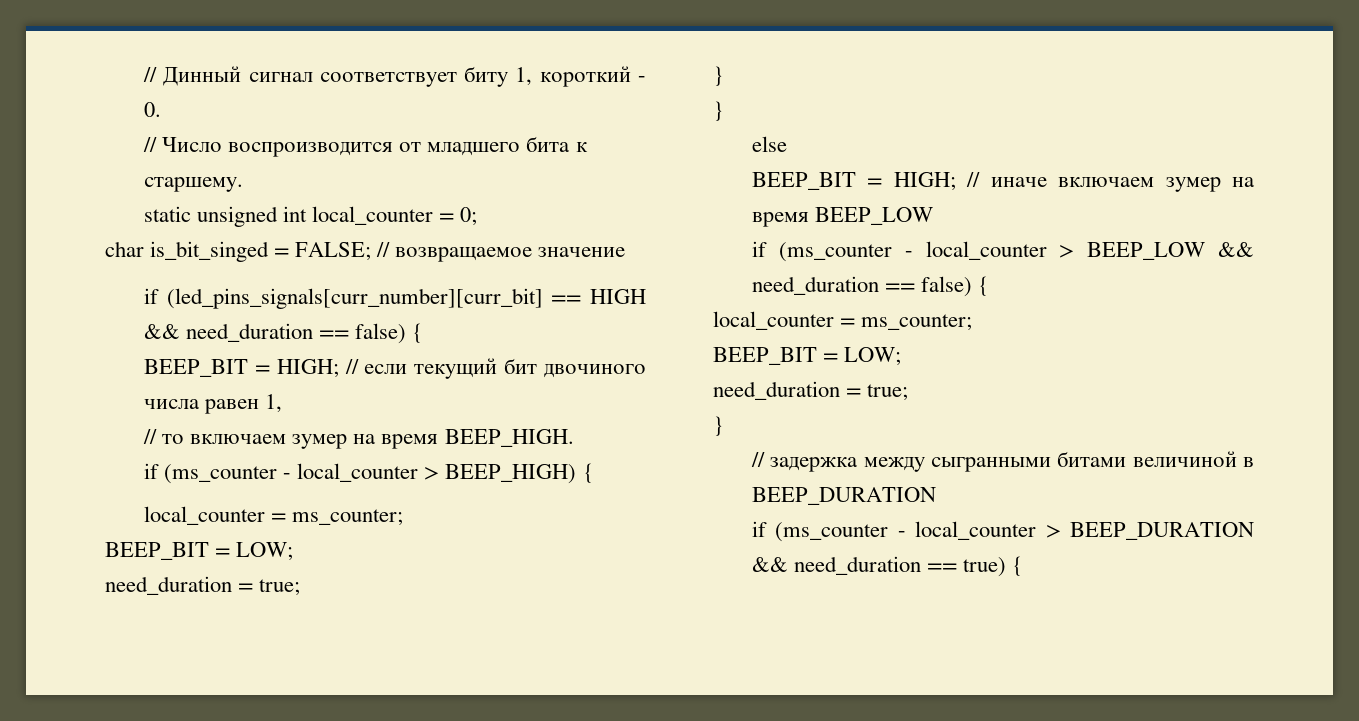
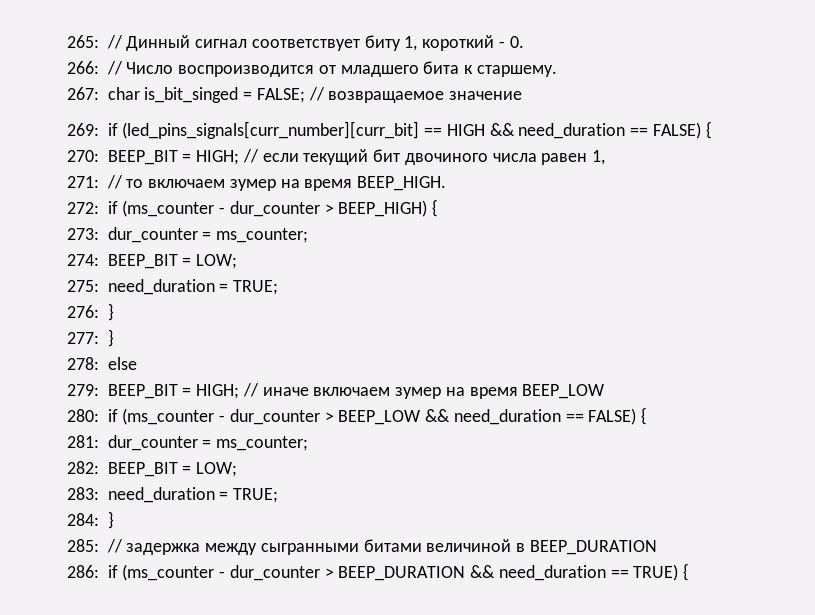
- // Динный сигнал соответствует биту 1, короткий - 0.
+ 265: // Динный сигнал соответствует биту 1, короткий - 0.
- // Число воспроизводится от младшего бита к старшему.
+ 266: // Число воспроизводится от младшего бита к старшему.
- static unsigned int local_counter = 0;
- char is_bit_singed = FALSE; // возвращаемое значение
+ 267: char is_bit_singed = FALSE; // возвращаемое значение
- if (led_pins_signals[curr_number][curr_bit] == HIGH && need_duration == false) {
- BEEP_BIT = HIGH; // если текущий бит двочиного числа равен 1,
+ 269: if (led_pins_signals[curr_number][curr_bit] == HIGH && need_duration == FALSE) {
+ 270: BEEP_BIT = HIGH; // если текущий бит двочиного числа равен 1,
- // то включаем зумер на время BEEP_HIGH.
+ 271: // то включаем зумер на время BEEP_HIGH.
- if (ms_counter - local_counter > BEEP_HIGH) {
- local_counter = ms_counter;
- BEEP_BIT = LOW;
- need_duration = true;
- }
- }
- else
+ 272: if (ms_counter - dur_counter > BEEP_HIGH) {
+ 273: dur_counter = ms_counter;
+ 274: BEEP_BIT = LOW;
+ 275: need_duration = TRUE;
+ 276: }
+ 277: }
+ 278: else
- BEEP_BIT = HIGH; // иначе включаем зумер на время BEEP_LOW
+ 279: BEEP_BIT = HIGH; // иначе включаем зумер на время BEEP_LOW
- if (ms_counter - local_counter > BEEP_LOW && need_duration == false) {
- local_counter = ms_counter;
- BEEP_BIT = LOW;
- need_duration = true;
- }
- // задержка между сыгранными битами величиной в BEEP_DURATION
+ 280: if (ms_counter - dur_counter > BEEP_LOW && need_duration == FALSE) {
+ 281: dur_counter = ms_counter;
+ 282: BEEP_BIT = LOW;
+ 283: need_duration = TRUE;
+ 284: }
+ 285: // задержка между сыгранными битами величиной в BEEP_DURATION
- if (ms_counter - local_counter > BEEP_DURATION && need_duration == true) {
+ 286: if (ms_counter - dur_counter > BEEP_DURATION && need_duration == TRUE) {

